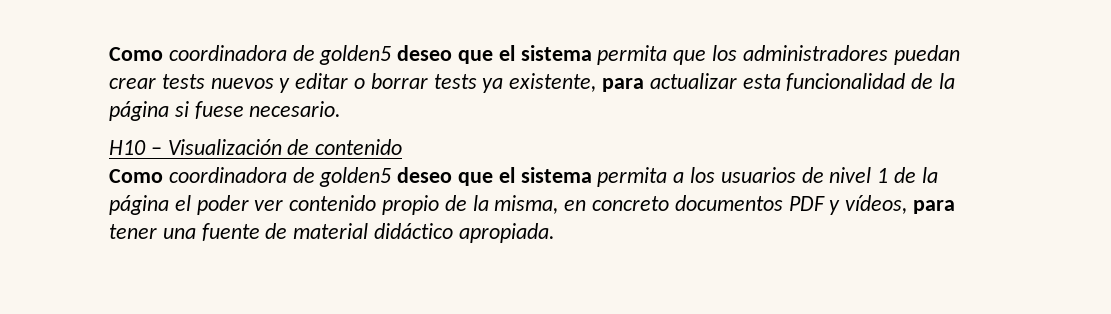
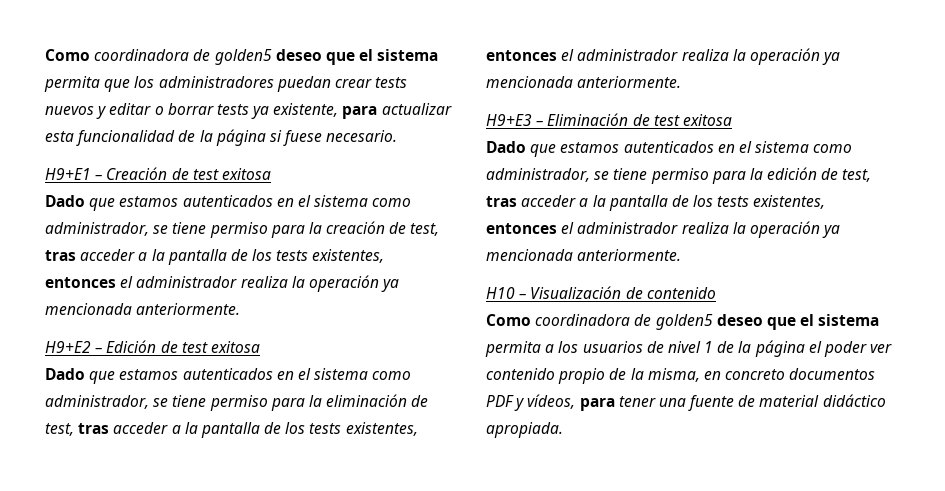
+ H9+E1 – Creación de test exitosa
+ Dado que estamos autenticados en el sistema como administrador, se tiene permiso para la creación de test, tras acceder a la pantalla de los tests existentes, entonces el administrador realiza la operación ya mencionada anteriormente.
+ H9+E2 – Edición de test exitosa
+ Dado que estamos autenticados en el sistema como administrador, se tiene permiso para la eliminación de test, tras acceder a la pantalla de los tests existentes, entonces el administrador realiza la operación ya mencionada anteriormente.
+ H9+E3 – Eliminación de test exitosa
+ Dado que estamos autenticados en el sistema como administrador, se tiene permiso para la edición de test, tras acceder a la pantalla de los tests existentes, entonces el administrador realiza la operación ya mencionada anteriormente.

